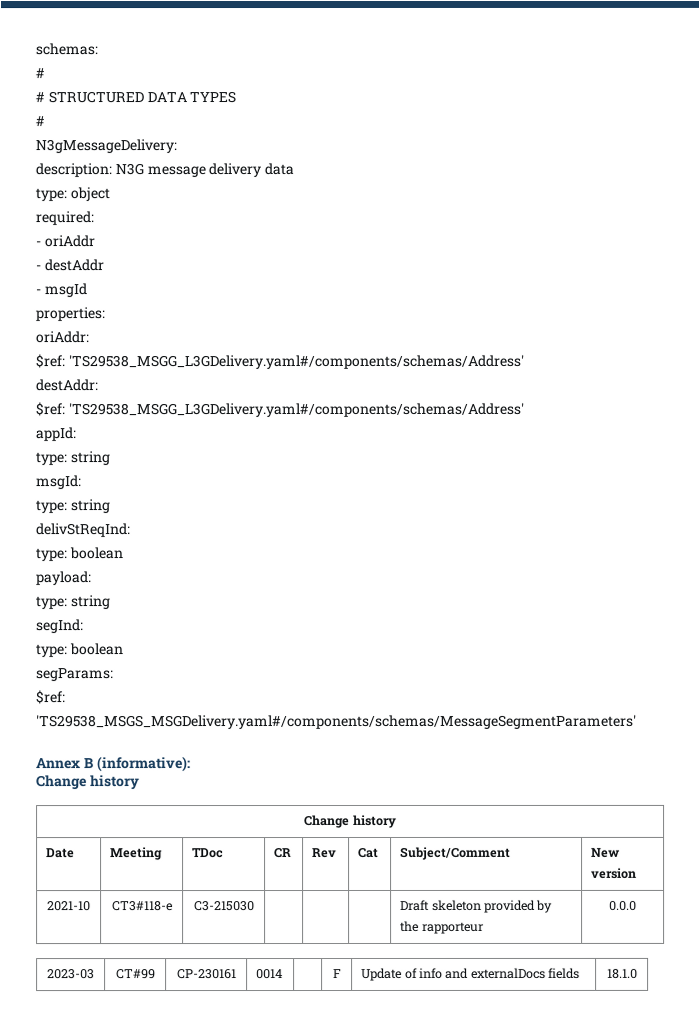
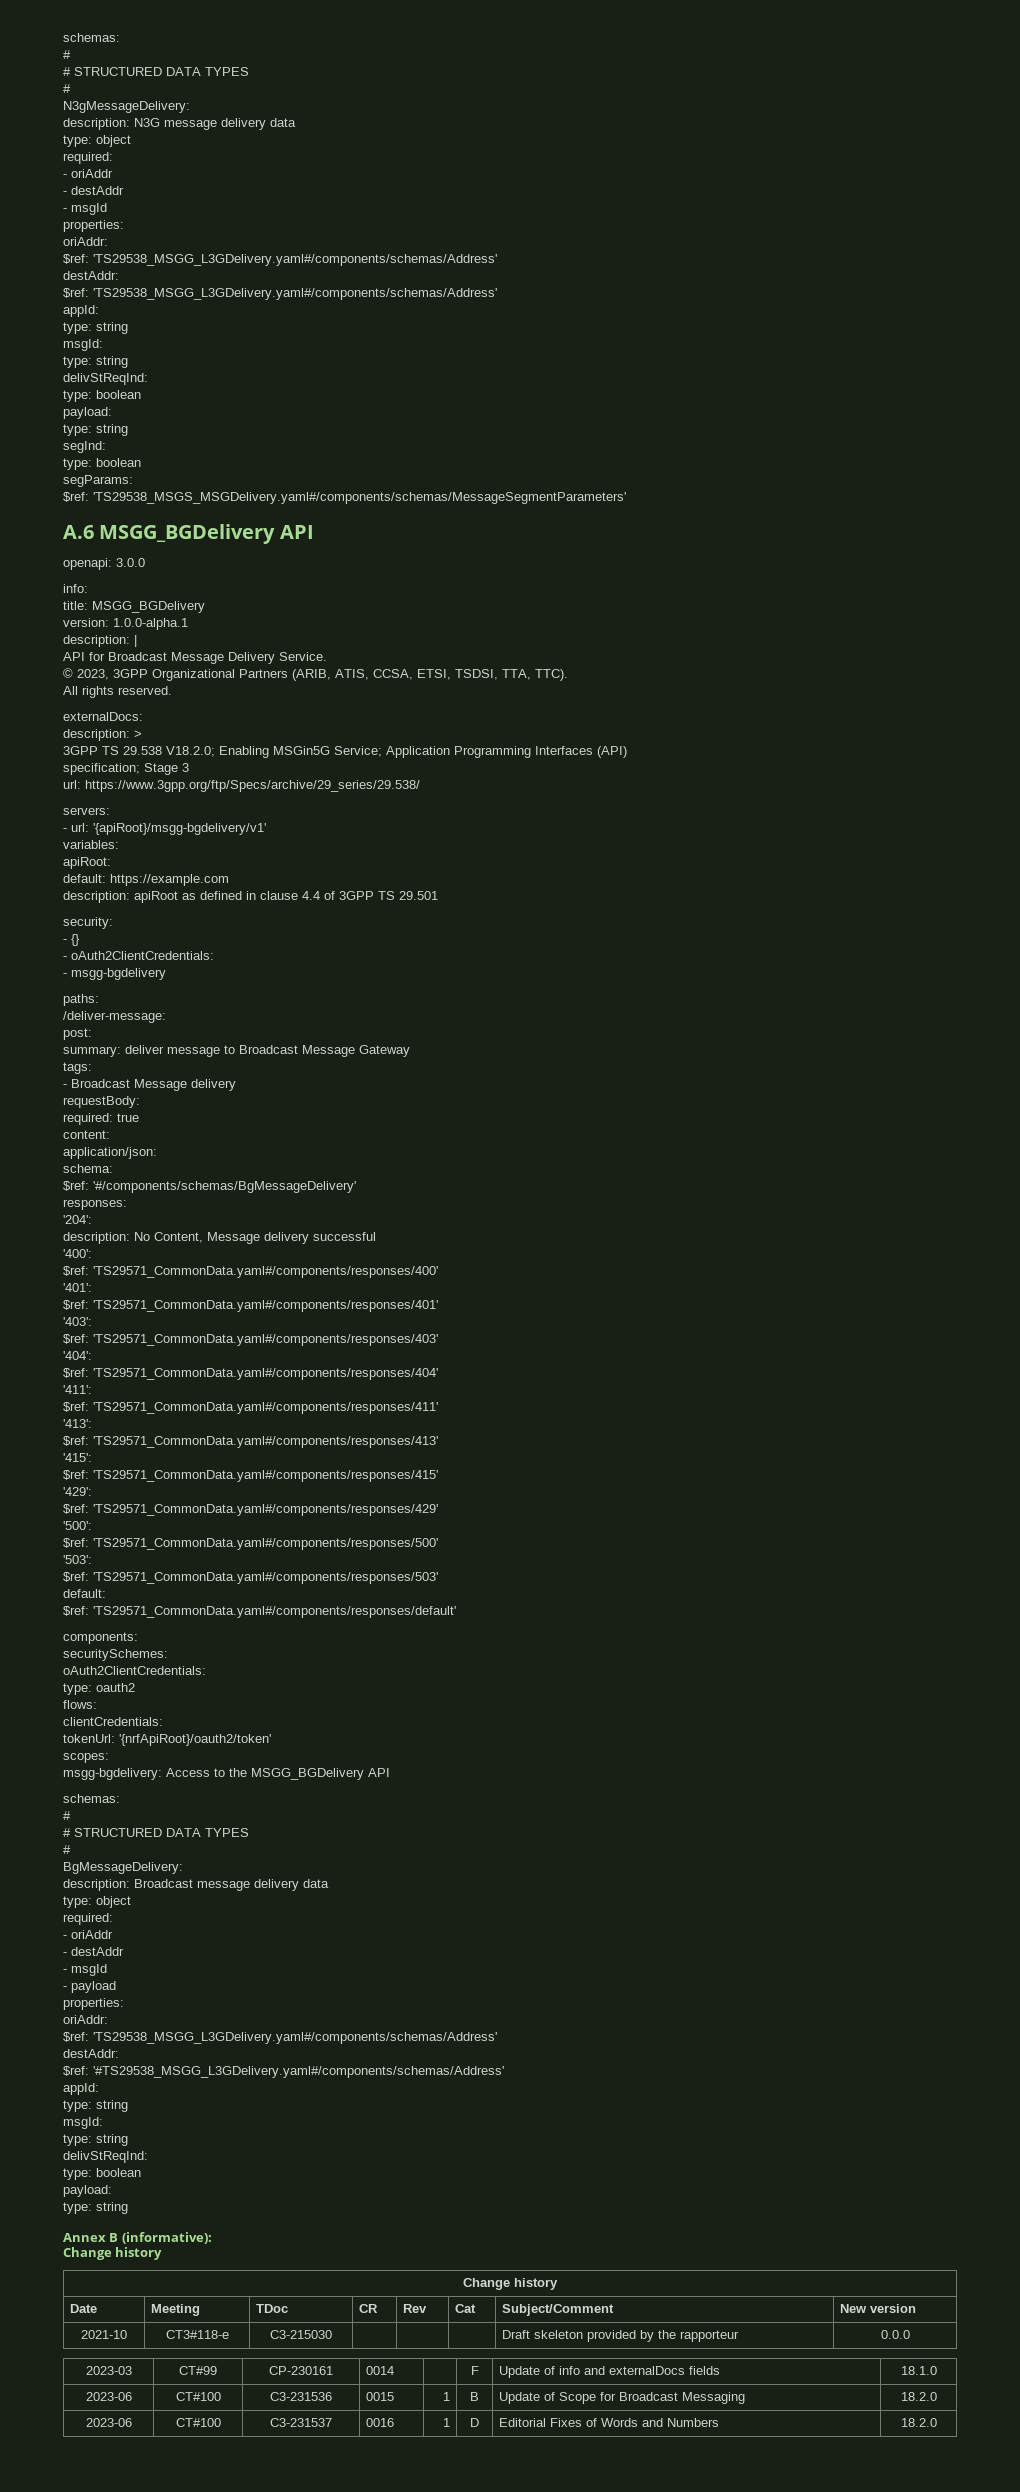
+ A.6 MSGG_BGDelivery API
+ openapi: 3.0.0
+ info:
+ title: MSGG_BGDelivery
+ version: 1.0.0-alpha.1
+ description: |
+ API for Broadcast Message Delivery Service.
+ © 2023, 3GPP Organizational Partners (ARIB, ATIS, CCSA, ETSI, TSDSI, TTA, TTC).
+ All rights reserved.
+ externalDocs:
+ description: >
+ 3GPP TS 29.538 V18.2.0; Enabling MSGin5G Service; Application Programming Interfaces (API)
+ specification; Stage 3
+ url: https://www.3gpp.org/ftp/Specs/archive/29_series/29.538/
+ servers:
+ - url: '{apiRoot}/msgg-bgdelivery/v1'
+ variables:
+ apiRoot:
+ default: https://example.com
+ description: apiRoot as defined in clause 4.4 of 3GPP TS 29.501
+ security:
+ - {}
+ - oAuth2ClientCredentials:
+ - msgg-bgdelivery
+ paths:
+ /deliver-message:
+ post:
+ summary: deliver message to Broadcast Message Gateway
+ tags:
+ - Broadcast Message delivery
+ requestBody:
+ required: true
+ content:
+ application/json:
+ schema:
+ $ref: '#/components/schemas/BgMessageDelivery'
+ responses:
+ '204':
+ description: No Content, Message delivery successful
+ '400':
+ $ref: 'TS29571_CommonData.yaml#/components/responses/400'
+ '401':
+ $ref: 'TS29571_CommonData.yaml#/components/responses/401'
+ '403':
+ $ref: 'TS29571_CommonData.yaml#/components/responses/403'
+ '404':
+ $ref: 'TS29571_CommonData.yaml#/components/responses/404'
+ '411':
+ $ref: 'TS29571_CommonData.yaml#/components/responses/411'
+ '413':
+ $ref: 'TS29571_CommonData.yaml#/components/responses/413'
+ '415':
+ $ref: 'TS29571_CommonData.yaml#/components/responses/415'
+ '429':
+ $ref: 'TS29571_CommonData.yaml#/components/responses/429'
+ '500':
+ $ref: 'TS29571_CommonData.yaml#/components/responses/500'
+ '503':
+ $ref: 'TS29571_CommonData.yaml#/components/responses/503'
+ default:
+ $ref: 'TS29571_CommonData.yaml#/components/responses/default'
+ components:
+ securitySchemes:
+ oAuth2ClientCredentials:
+ type: oauth2
+ flows:
+ clientCredentials:
+ tokenUrl: '{nrfApiRoot}/oauth2/token'
+ scopes:
+ msgg-bgdelivery: Access to the MSGG_BGDelivery API
+ schemas:
+ #
+ # STRUCTURED DATA TYPES
+ #
+ BgMessageDelivery:
+ description: Broadcast message delivery data
+ type: object
+ required:
+ - oriAddr
+ - destAddr
+ - msgId
+ - payload
+ properties:
+ oriAddr:
+ $ref: 'TS29538_MSGG_L3GDelivery.yaml#/components/schemas/Address'
+ destAddr:
+ $ref: '#TS29538_MSGG_L3GDelivery.yaml#/components/schemas/Address'
+ appId:
+ type: string
+ msgId:
+ type: string
+ delivStReqInd:
+ type: boolean
+ payload:
+ type: string
+ 2023-06 | CT#100 | C3-231536 | 0015 | 1 | B | Update of Scope for Broadcast Messaging | 18.2.0
+ 2023-06 | CT#100 | C3-231537 | 0016 | 1 | D | Editorial Fixes of Words and Numbers | 18.2.0

